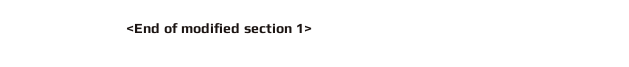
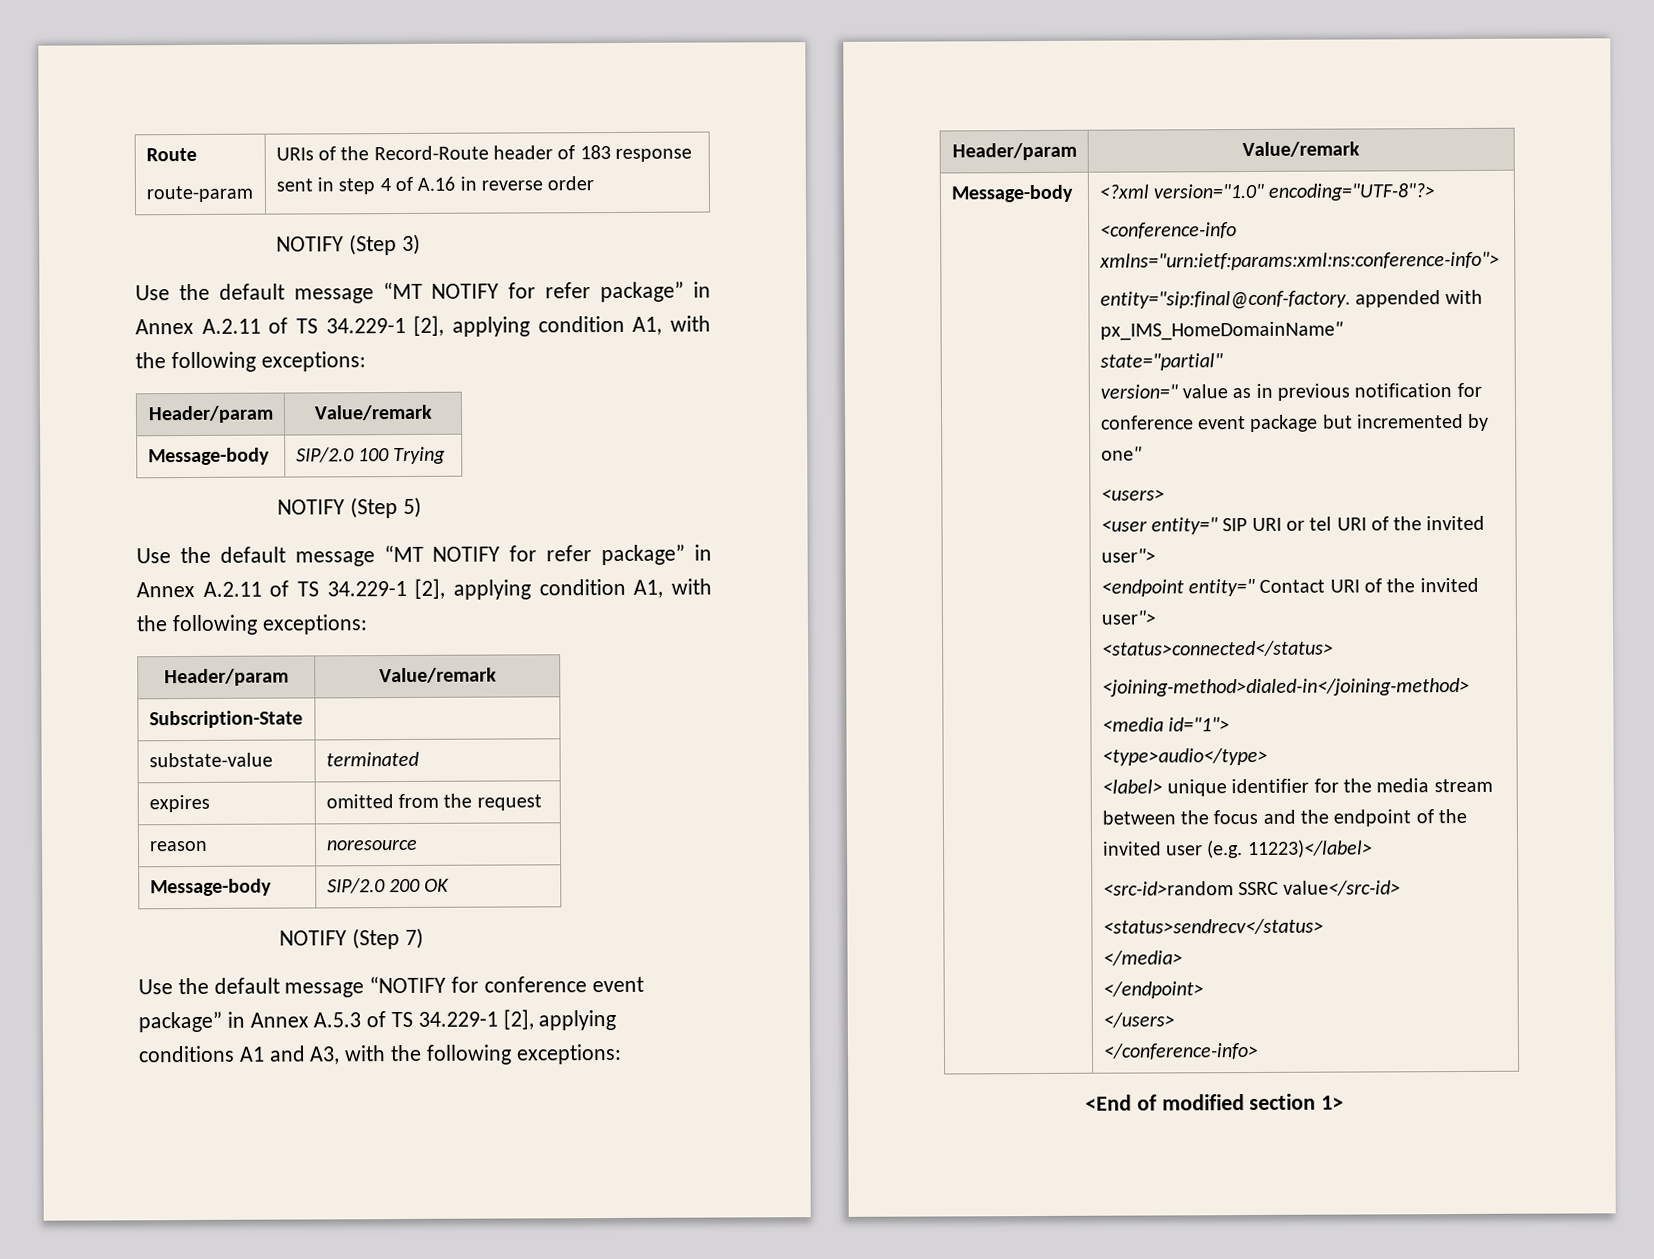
+ Route
+ route-param | URIs of the Record-Route header of 183 response sent in step 4 of A.16 in reverse order
+ NOTIFY (Step 3)
+ Use the default message “MT NOTIFY for refer package” in Annex A.2.11 of TS 34.229-1 [2], applying condition A1, with the following exceptions:
+ Header/param | Value/remark
+ Message-body | SIP/2.0 100 Trying
+ NOTIFY (Step 5)
+ Use the default message “MT NOTIFY for refer package” in Annex A.2.11 of TS 34.229-1 [2], applying condition A1, with the following exceptions:
+ Header/param | Value/remark
+ Subscription-State |
+ substate-value | terminated
+ expires | omitted from the request
+ reason | noresource
+ Message-body | SIP/2.0 200 OK
+ NOTIFY (Step 7)
+ Use the default message “NOTIFY for conference event package” in Annex A.5.3 of TS 34.229-1 [2], applying conditions A1 and A3, with the following exceptions:
+ Header/param | Value/remark
+ Message-body | <?xml version="1.0" encoding="UTF-8"?>
+ <conference-info xmlns="urn:ietf:params:xml:ns:conference-info">
+ entity="sip:final@conf-factory. appended with px_IMS_HomeDomainName"
+ state="partial"
+ version=" value as in previous notification for conference event package but incremented by one"
+ <users>
+ <user entity=" SIP URI or tel URI of the invited user">
+ <endpoint entity=" Contact URI of the invited user">
+ <status>connected</status>
+ <joining-method>dialed-in</joining-method>
+ <media id="1">
+ <type>audio</type>
+ <label> unique identifier for the media stream between the focus and the endpoint of the invited user (e.g. 11223)</label>
+ <src-id>random SSRC value</src-id>
+ <status>sendrecv</status>
+ </media>
+ </endpoint>
+ </users>
+ </conference-info>

